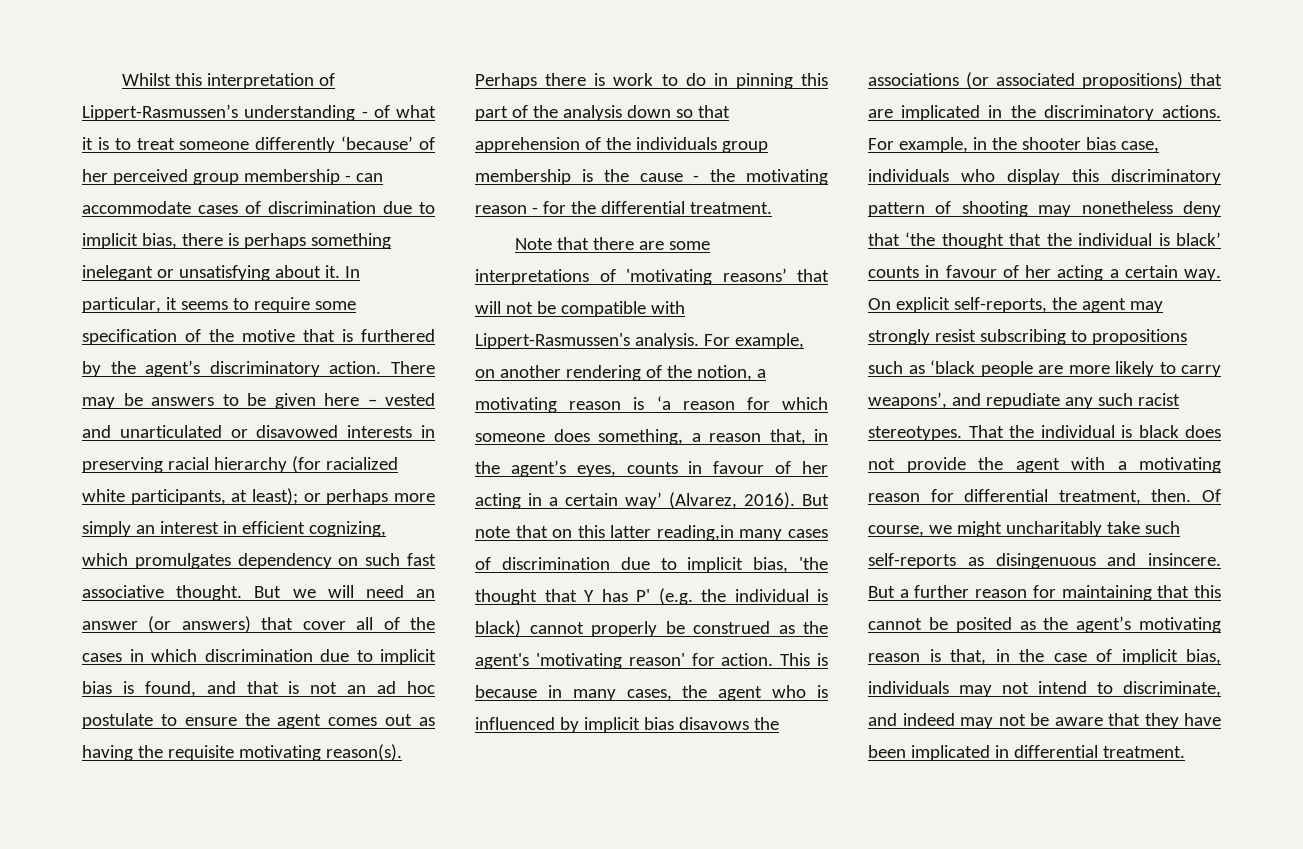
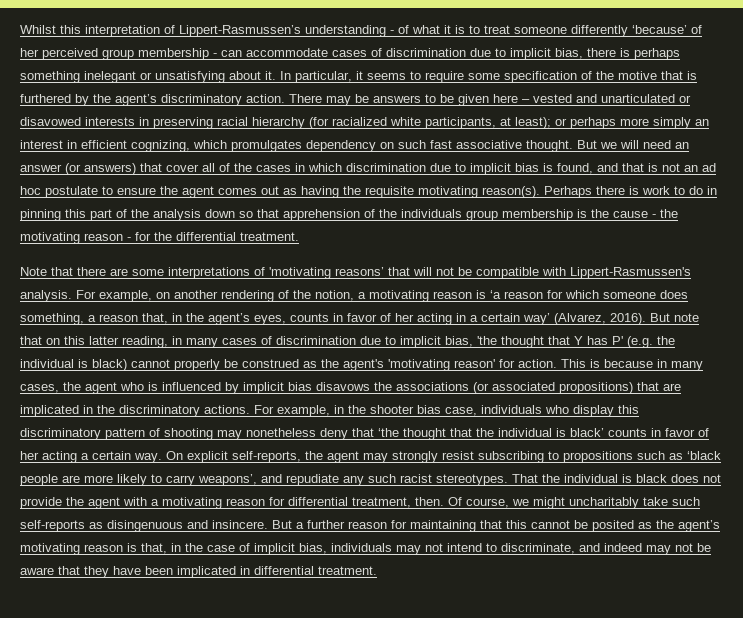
- For example, on another rendering of the notion, a motivating reason is ‘a reason for which someone does something, a reason that, in the agent’s eyes, counts in favour of her acting in a certain way’ (Alvarez, 2016).
+ For example, on another rendering of the notion, a motivating reason is ‘a reason for which someone does something, a reason that, in the agent’s eyes, counts in favor of her acting in a certain way’ (Alvarez, 2016).
- But note that on this latter reading,in many cases of discrimination due to implicit bias, 'the thought that Y has P' (e.g. the individual is black) cannot properly be construed as the agent's 'motivating reason' for action.
+ But note that on this latter reading, in many cases of discrimination due to implicit bias, 'the thought that Y has P' (e.g. the individual is black) cannot properly be construed as the agent's 'motivating reason' for action.
- For example, in the shooter bias case, individuals who display this discriminatory pattern of shooting may nonetheless deny that ‘the thought that the individual is black’ counts in favour of her acting a certain way.
+ For example, in the shooter bias case, individuals who display this discriminatory pattern of shooting may nonetheless deny that ‘the thought that the individual is black’ counts in favor of her acting a certain way.

